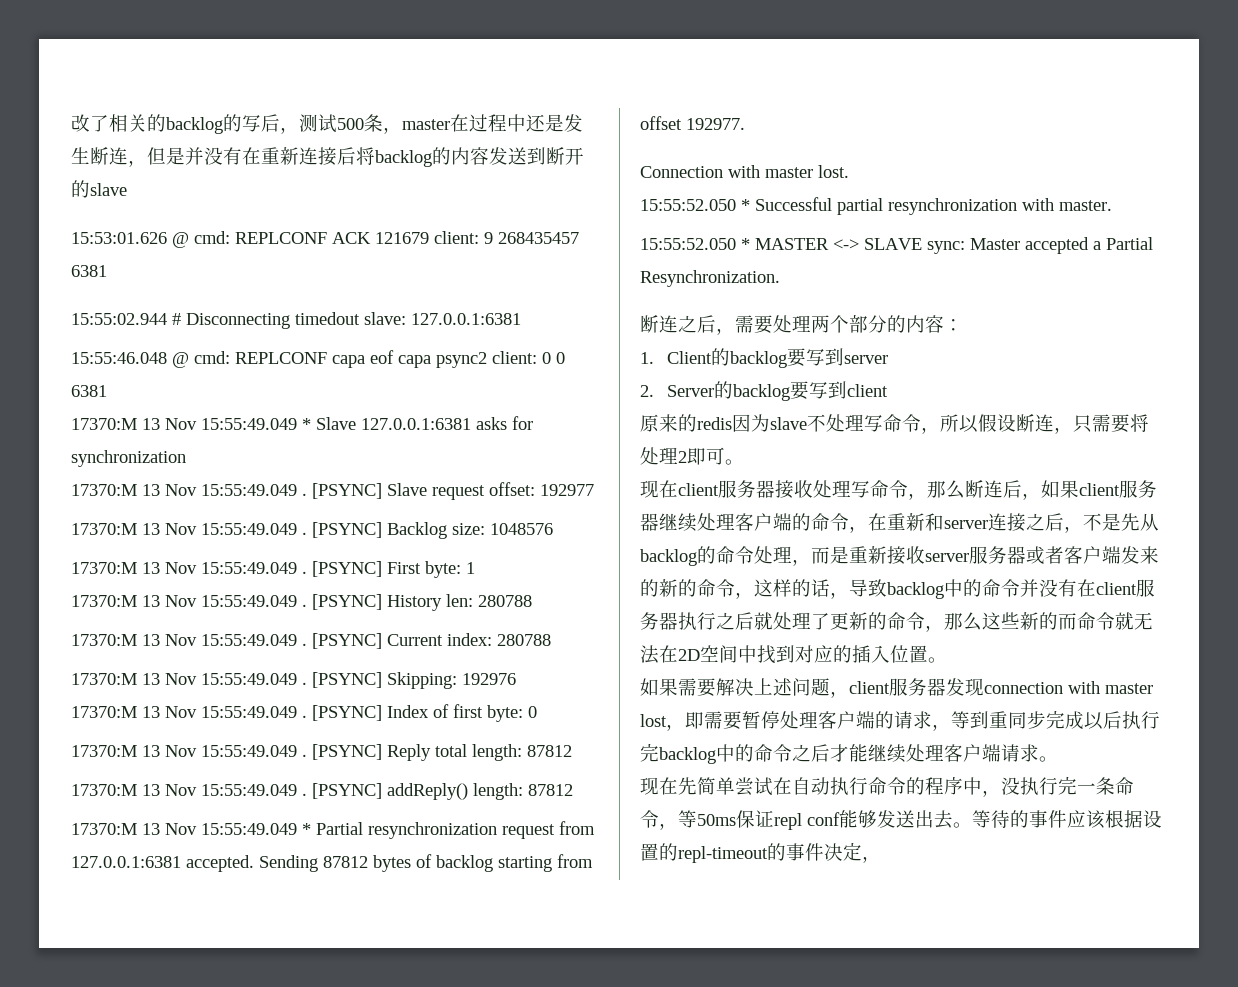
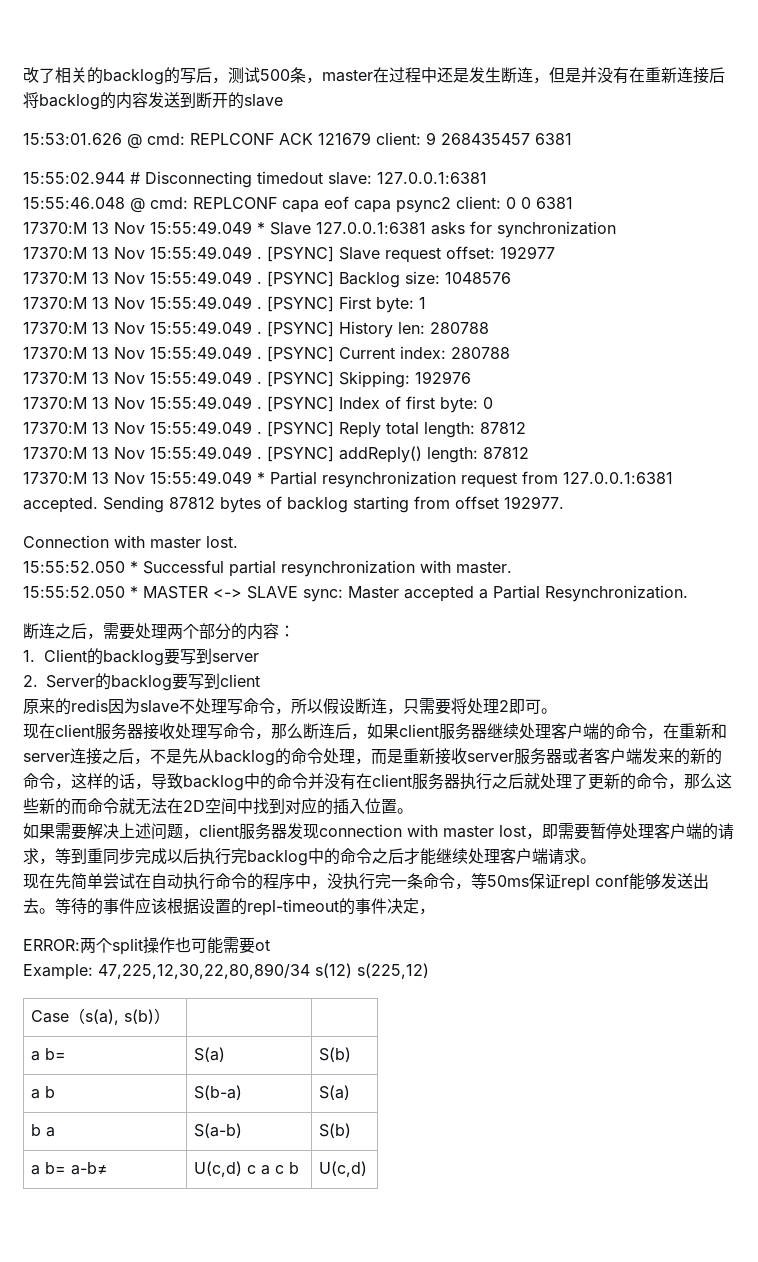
+ ERROR:两个split操作也可能需要ot
+ Example: 47,225,12,30,22,80,890/34 s(12) s(225,12)
+ Case（s(a), s(b)） | |
+ a b= | S(a) | S(b)
+ a b | S(b-a) | S(a)
+ b a | S(a-b) | S(b)
+ a b= a-b≠ | U(c,d) c a c b | U(c,d)

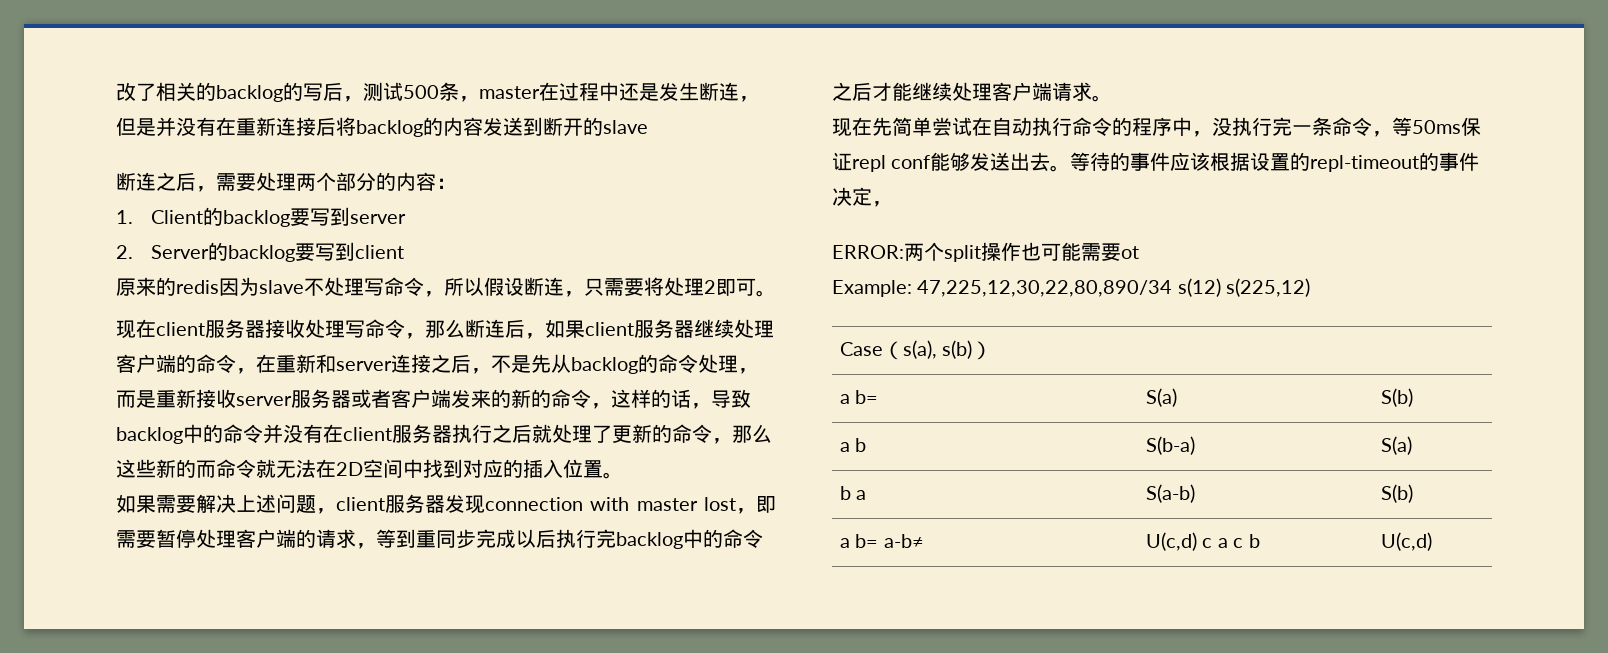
- 15:53:01.626 @ cmd: REPLCONF ACK 121679 client: 9 268435457 6381
- 15:55:02.944 # Disconnecting timedout slave: 127.0.0.1:6381
- 15:55:46.048 @ cmd: REPLCONF capa eof capa psync2 client: 0 0 6381
- 17370:M 13 Nov 15:55:49.049 * Slave 127.0.0.1:6381 asks for synchronization
- 17370:M 13 Nov 15:55:49.049 . [PSYNC] Slave request offset: 192977
- 17370:M 13 Nov 15:55:49.049 . [PSYNC] Backlog size: 1048576
- 17370:M 13 Nov 15:55:49.049 . [PSYNC] First byte: 1
- 17370:M 13 Nov 15:55:49.049 . [PSYNC] History len: 280788
- 17370:M 13 Nov 15:55:49.049 . [PSYNC] Current index: 280788
- 17370:M 13 Nov 15:55:49.049 . [PSYNC] Skipping: 192976
- 17370:M 13 Nov 15:55:49.049 . [PSYNC] Index of first byte: 0
- 17370:M 13 Nov 15:55:49.049 . [PSYNC] Reply total length: 87812
- 17370:M 13 Nov 15:55:49.049 . [PSYNC] addReply() length: 87812
- 17370:M 13 Nov 15:55:49.049 * Partial resynchronization request from 127.0.0.1:6381 accepted. Sending 87812 bytes of backlog starting from offset 192977.
- Connection with master lost.
- 15:55:52.050 * Successful partial resynchronization with master.
- 15:55:52.050 * MASTER <-> SLAVE sync: Master accepted a Partial Resynchronization.

